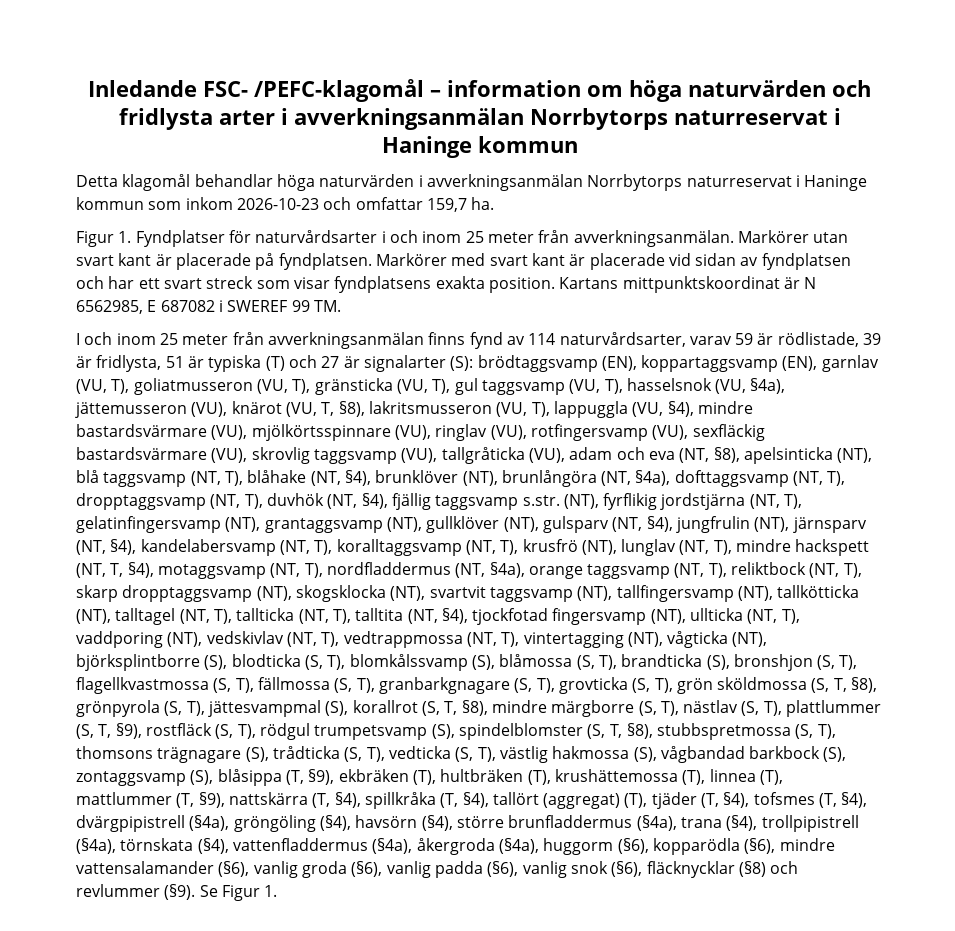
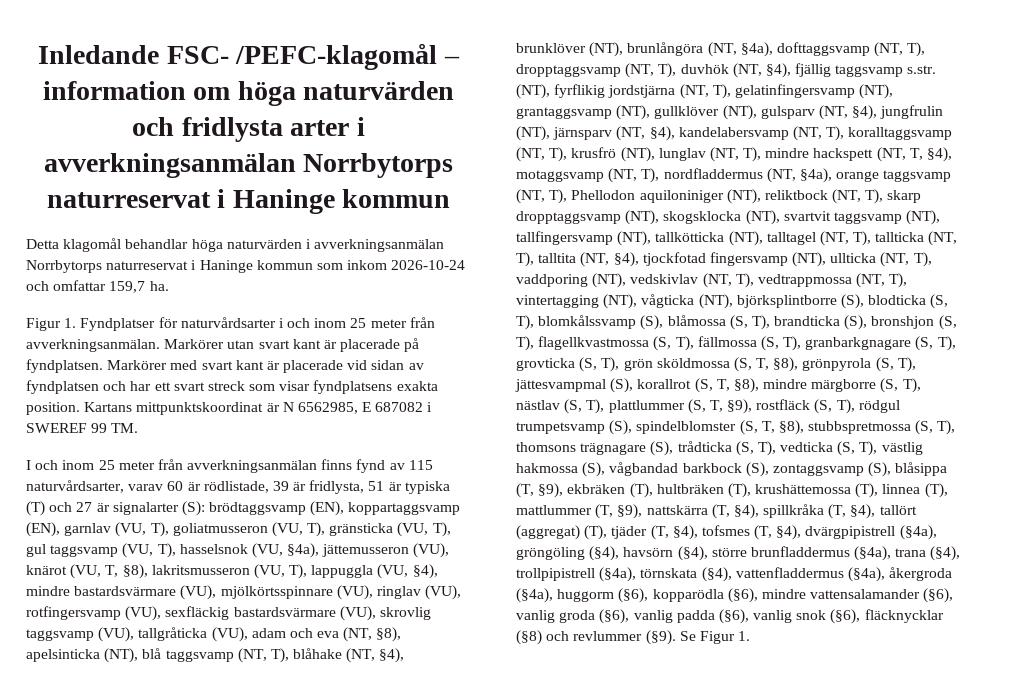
- Detta klagomål behandlar höga naturvärden i avverkningsanmälan Norrbytorps naturreservat i Haninge kommun som inkom 2026-10-23 och omfattar 159,7 ha.
+ Detta klagomål behandlar höga naturvärden i avverkningsanmälan Norrbytorps naturreservat i Haninge kommun som inkom 2026-10-24 och omfattar 159,7 ha.
- I och inom 25 meter från avverkningsanmälan finns fynd av 114 naturvårdsarter, varav 59 är rödlistade, 39 är fridlysta, 51 är typiska (T) och 27 är signalarter (S):
+ I och inom 25 meter från avverkningsanmälan finns fynd av 115 naturvårdsarter, varav 60 är rödlistade, 39 är fridlysta, 51 är typiska (T) och 27 är signalarter (S):
- brödtaggsvamp (EN), koppartaggsvamp (EN), garnlav (VU, T), goliatmusseron (VU, T), gränsticka (VU, T), gul taggsvamp (VU, T), hasselsnok (VU, §4a), jättemusseron (VU), knärot (VU, T, §8), lakritsmusseron (VU, T), lappuggla (VU, §4), mindre bastardsvärmare (VU), mjölkörtsspinnare (VU), ringlav (VU), rotfingersvamp (VU), sexfläckig bastardsvärmare (VU), skrovlig taggsvamp (VU), tallgråticka (VU), adam och eva (NT, §8), apelsinticka (NT), blå taggsvamp (NT, T), blåhake (NT, §4), brunklöver (NT), brunlångöra (NT, §4a), dofttaggsvamp (NT, T), dropptaggsvamp (NT, T), duvhök (NT, §4), fjällig taggsvamp s.str. (NT), fyrflikig jordstjärna (NT, T), gelatinfingersvamp (NT), grantaggsvamp (NT), gullklöver (NT), gulsparv (NT, §4), jungfrulin (NT), järnsparv (NT, §4), kandelabersvamp (NT, T), koralltaggsvamp (NT, T), krusfrö (NT), lunglav (NT, T), mindre hackspett (NT, T, §4), motaggsvamp (NT, T), nordfladdermus (NT, §4a), orange taggsvamp (NT, T), reliktbock (NT, T), skarp dropptaggsvamp (NT), skogsklocka (NT), svartvit taggsvamp (NT), tallfingersvamp (NT), tallkötticka (NT), talltagel (NT, T), tallticka (NT, T), talltita (NT, §4), tjockfotad fingersvamp (NT), ullticka (NT, T), vaddporing (NT), vedskivlav (NT, T), vedtrappmossa (NT, T), vintertagging (NT), vågticka (NT), björksplintborre (S), blodticka (S, T), blomkålssvamp (S), blåmossa (S, T), brandticka (S), bronshjon (S, T), flagellkvastmossa (S, T), fällmossa (S, T), granbarkgnagare (S, T), grovticka (S, T), grön sköldmossa (S, T, §8), grönpyrola (S, T), jättesvampmal (S), korallrot (S, T, §8), mindre märgborre (S, T), nästlav (S, T), plattlummer (S, T, §9), rostfläck (S, T), rödgul trumpetsvamp (S), spindelblomster (S, T, §8), stubbspretmossa (S, T), thomsons trägnagare (S), trådticka (S, T), vedticka (S, T), västlig hakmossa (S), vågbandad barkbock (S), zontaggsvamp (S), blåsippa (T, §9), ekbräken (T), hultbräken (T), krushättemossa (T), linnea (T), mattlummer (T, §9), nattskärra (T, §4), spillkråka (T, §4), tallört (aggregat) (T), tjäder (T, §4), tofsmes (T, §4), dvärgpipistrell (§4a), gröngöling (§4), havsörn (§4), större brunfladdermus (§4a), trana (§4), trollpipistrell (§4a), törnskata (§4), vattenfladdermus (§4a), åkergroda (§4a), huggorm (§6), kopparödla (§6), mindre vattensalamander (§6), vanlig groda (§6), vanlig padda (§6), vanlig snok (§6), fläcknycklar (§8) och revlummer (§9).
+ brödtaggsvamp (EN), koppartaggsvamp (EN), garnlav (VU, T), goliatmusseron (VU, T), gränsticka (VU, T), gul taggsvamp (VU, T), hasselsnok (VU, §4a), jättemusseron (VU), knärot (VU, T, §8), lakritsmusseron (VU, T), lappuggla (VU, §4), mindre bastardsvärmare (VU), mjölkörtsspinnare (VU), ringlav (VU), rotfingersvamp (VU), sexfläckig bastardsvärmare (VU), skrovlig taggsvamp (VU), tallgråticka (VU), adam och eva (NT, §8), apelsinticka (NT), blå taggsvamp (NT, T), blåhake (NT, §4), brunklöver (NT), brunlångöra (NT, §4a), dofttaggsvamp (NT, T), dropptaggsvamp (NT, T), duvhök (NT, §4), fjällig taggsvamp s.str. (NT), fyrflikig jordstjärna (NT, T), gelatinfingersvamp (NT), grantaggsvamp (NT), gullklöver (NT), gulsparv (NT, §4), jungfrulin (NT), järnsparv (NT, §4), kandelabersvamp (NT, T), koralltaggsvamp (NT, T), krusfrö (NT), lunglav (NT, T), mindre hackspett (NT, T, §4), motaggsvamp (NT, T), nordfladdermus (NT, §4a), orange taggsvamp (NT, T), Phellodon aquiloniniger (NT), reliktbock (NT, T), skarp dropptaggsvamp (NT), skogsklocka (NT), svartvit taggsvamp (NT), tallfingersvamp (NT), tallkötticka (NT), talltagel (NT, T), tallticka (NT, T), talltita (NT, §4), tjockfotad fingersvamp (NT), ullticka (NT, T), vaddporing (NT), vedskivlav (NT, T), vedtrappmossa (NT, T), vintertagging (NT), vågticka (NT), björksplintborre (S), blodticka (S, T), blomkålssvamp (S), blåmossa (S, T), brandticka (S), bronshjon (S, T), flagellkvastmossa (S, T), fällmossa (S, T), granbarkgnagare (S, T), grovticka (S, T), grön sköldmossa (S, T, §8), grönpyrola (S, T), jättesvampmal (S), korallrot (S, T, §8), mindre märgborre (S, T), nästlav (S, T), plattlummer (S, T, §9), rostfläck (S, T), rödgul trumpetsvamp (S), spindelblomster (S, T, §8), stubbspretmossa (S, T), thomsons trägnagare (S), trådticka (S, T), vedticka (S, T), västlig hakmossa (S), vågbandad barkbock (S), zontaggsvamp (S), blåsippa (T, §9), ekbräken (T), hultbräken (T), krushättemossa (T), linnea (T), mattlummer (T, §9), nattskärra (T, §4), spillkråka (T, §4), tallört (aggregat) (T), tjäder (T, §4), tofsmes (T, §4), dvärgpipistrell (§4a), gröngöling (§4), havsörn (§4), större brunfladdermus (§4a), trana (§4), trollpipistrell (§4a), törnskata (§4), vattenfladdermus (§4a), åkergroda (§4a), huggorm (§6), kopparödla (§6), mindre vattensalamander (§6), vanlig groda (§6), vanlig padda (§6), vanlig snok (§6), fläcknycklar (§8) och revlummer (§9).

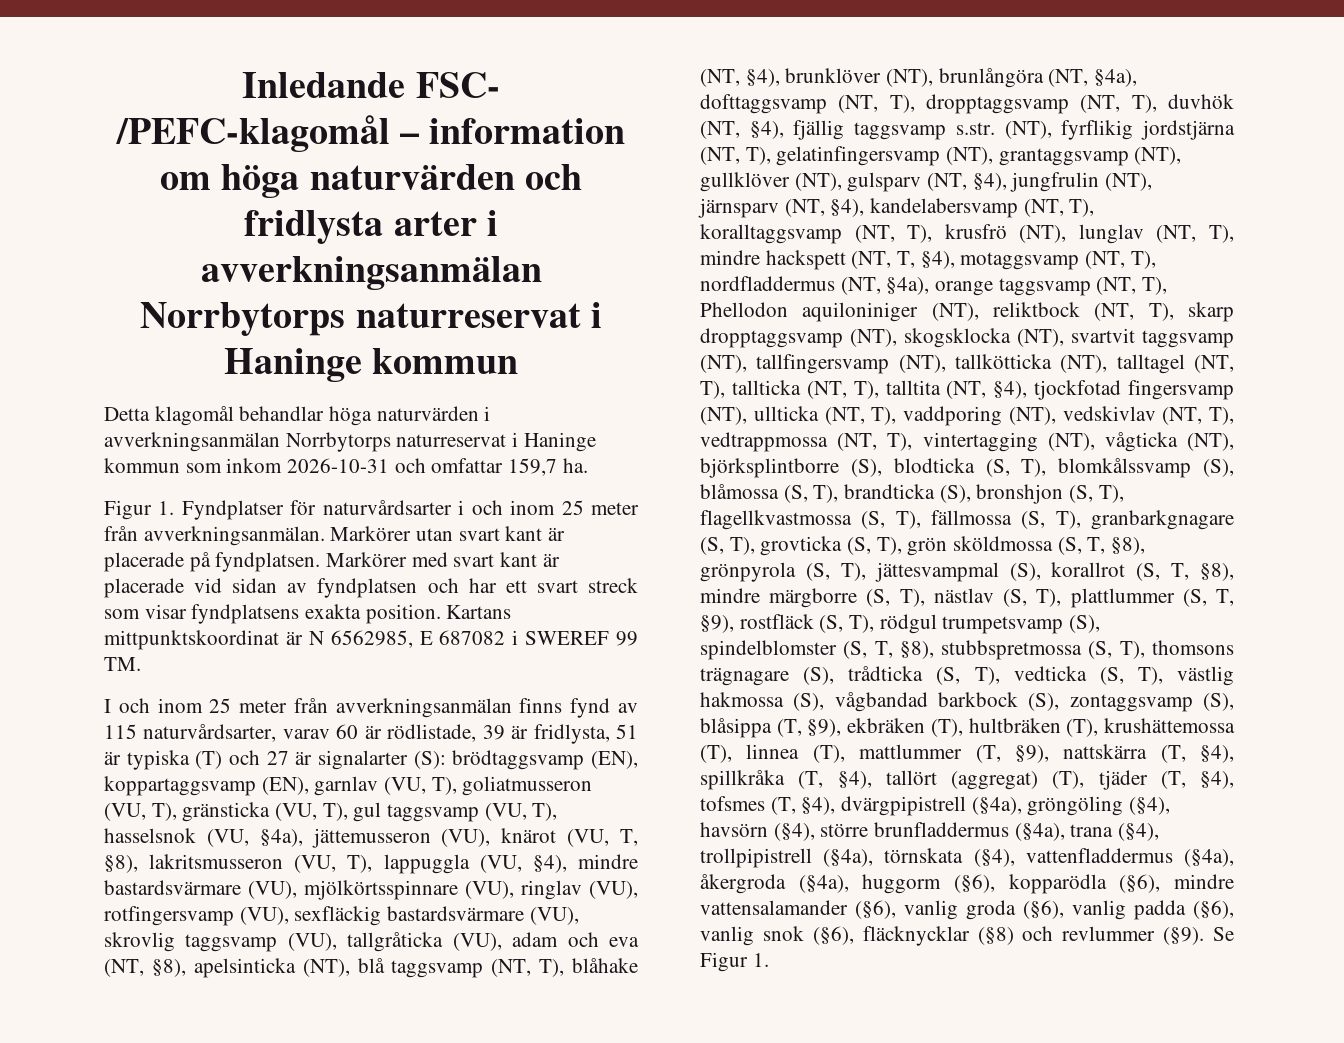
- Detta klagomål behandlar höga naturvärden i avverkningsanmälan Norrbytorps naturreservat i Haninge kommun som inkom 2026-10-24 och omfattar 159,7 ha.
+ Detta klagomål behandlar höga naturvärden i avverkningsanmälan Norrbytorps naturreservat i Haninge kommun som inkom 2026-10-31 och omfattar 159,7 ha.

